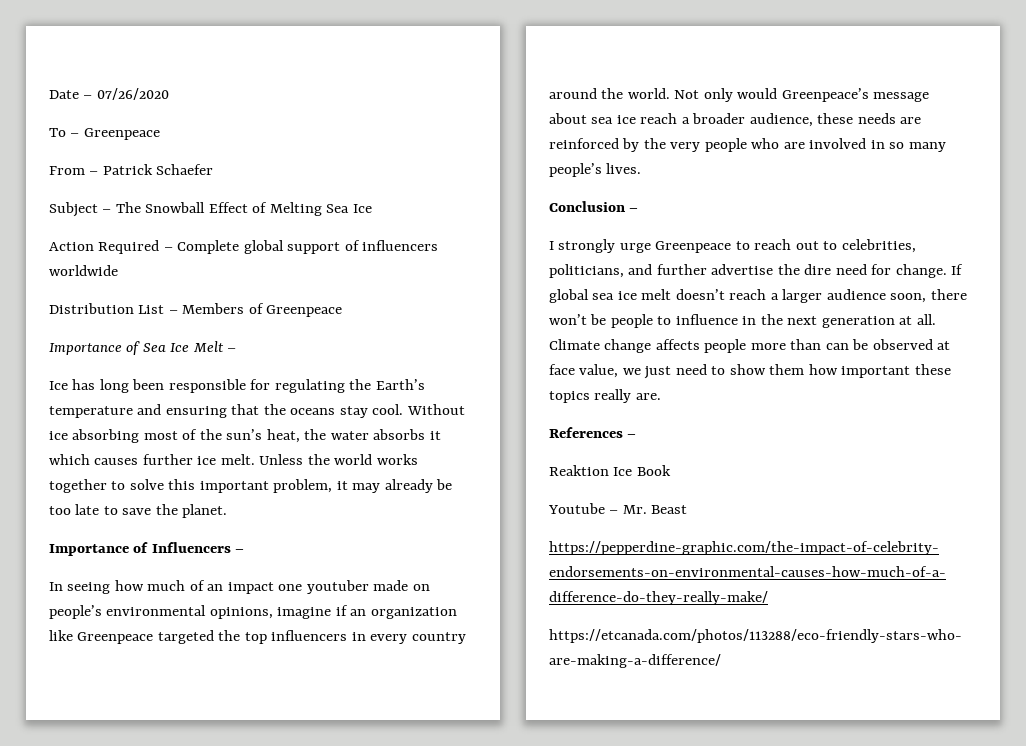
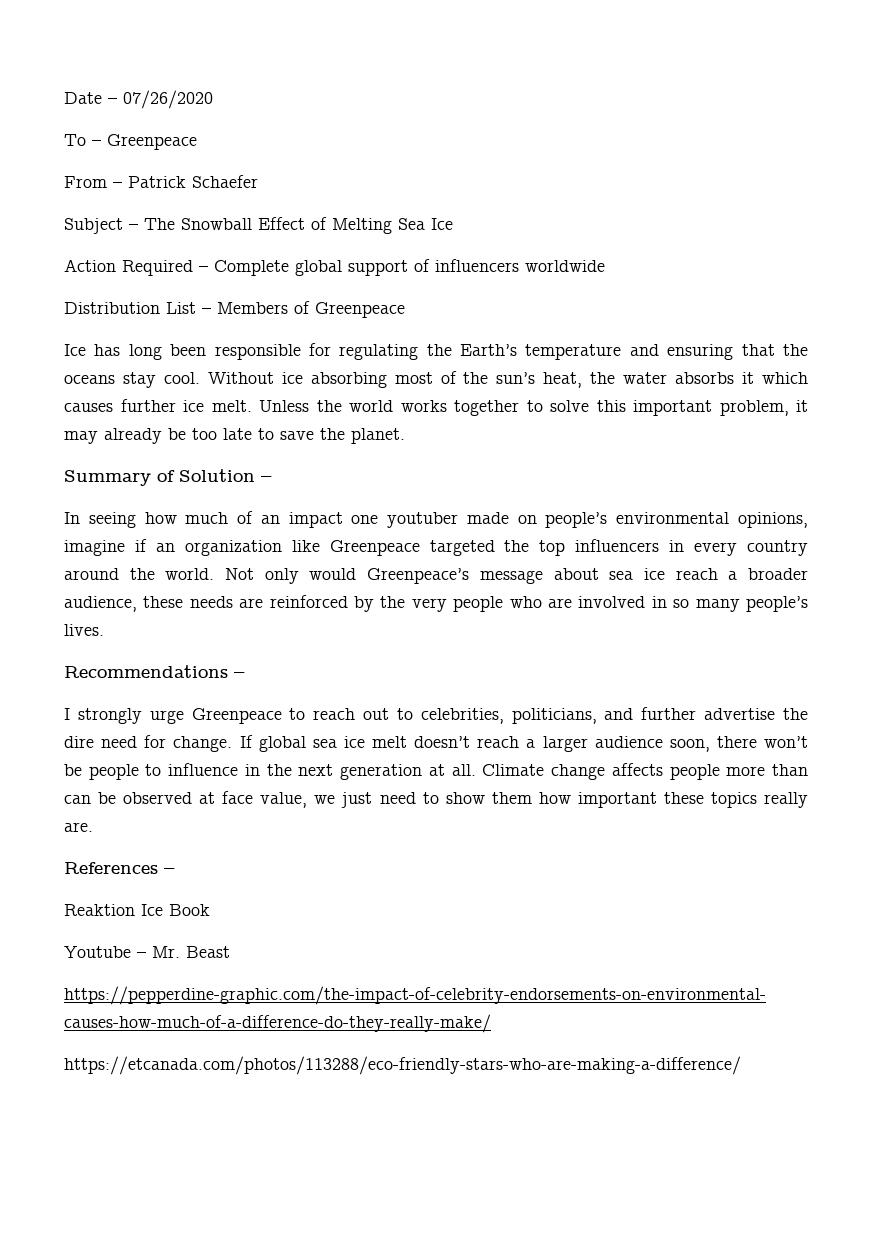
- Importance of Sea Ice Melt –
- Importance of Influencers –
+ Summary of Solution –
- Conclusion –
+ Recommendations –

